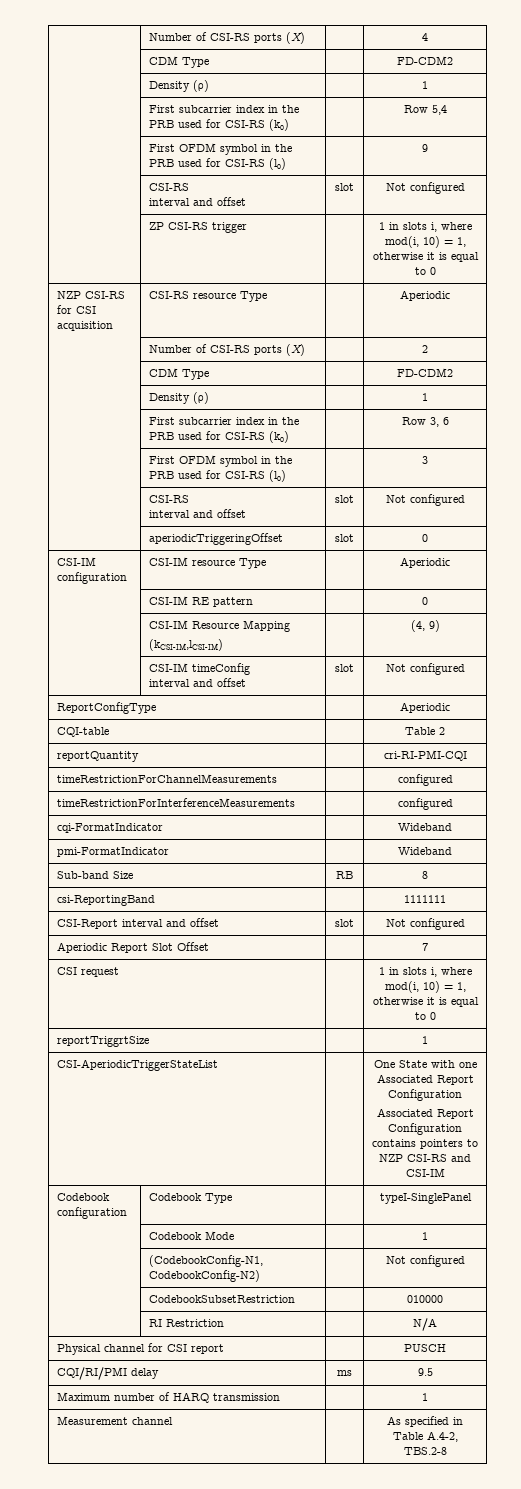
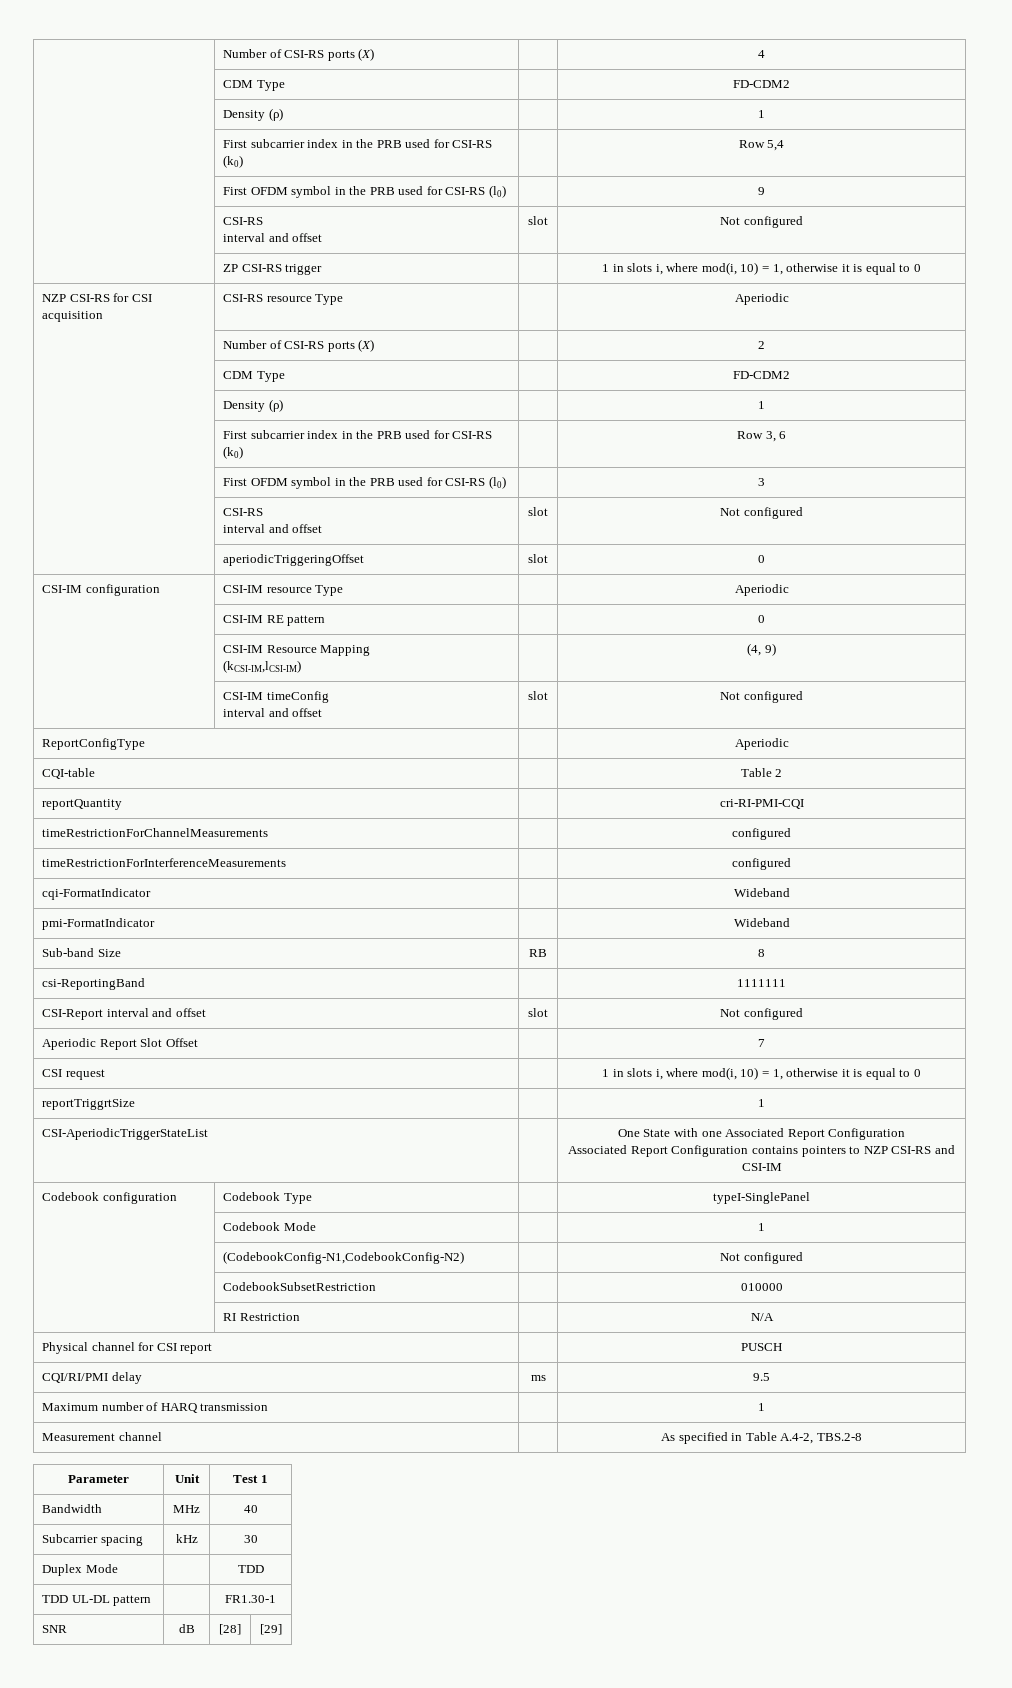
+ Parameter | Unit | Test 1
+ Bandwidth | MHz | 40
+ Subcarrier spacing | kHz | 30
+ Duplex Mode | | TDD
+ TDD UL-DL pattern | | FR1.30-1
+ SNR | dB | [28] | [29]

